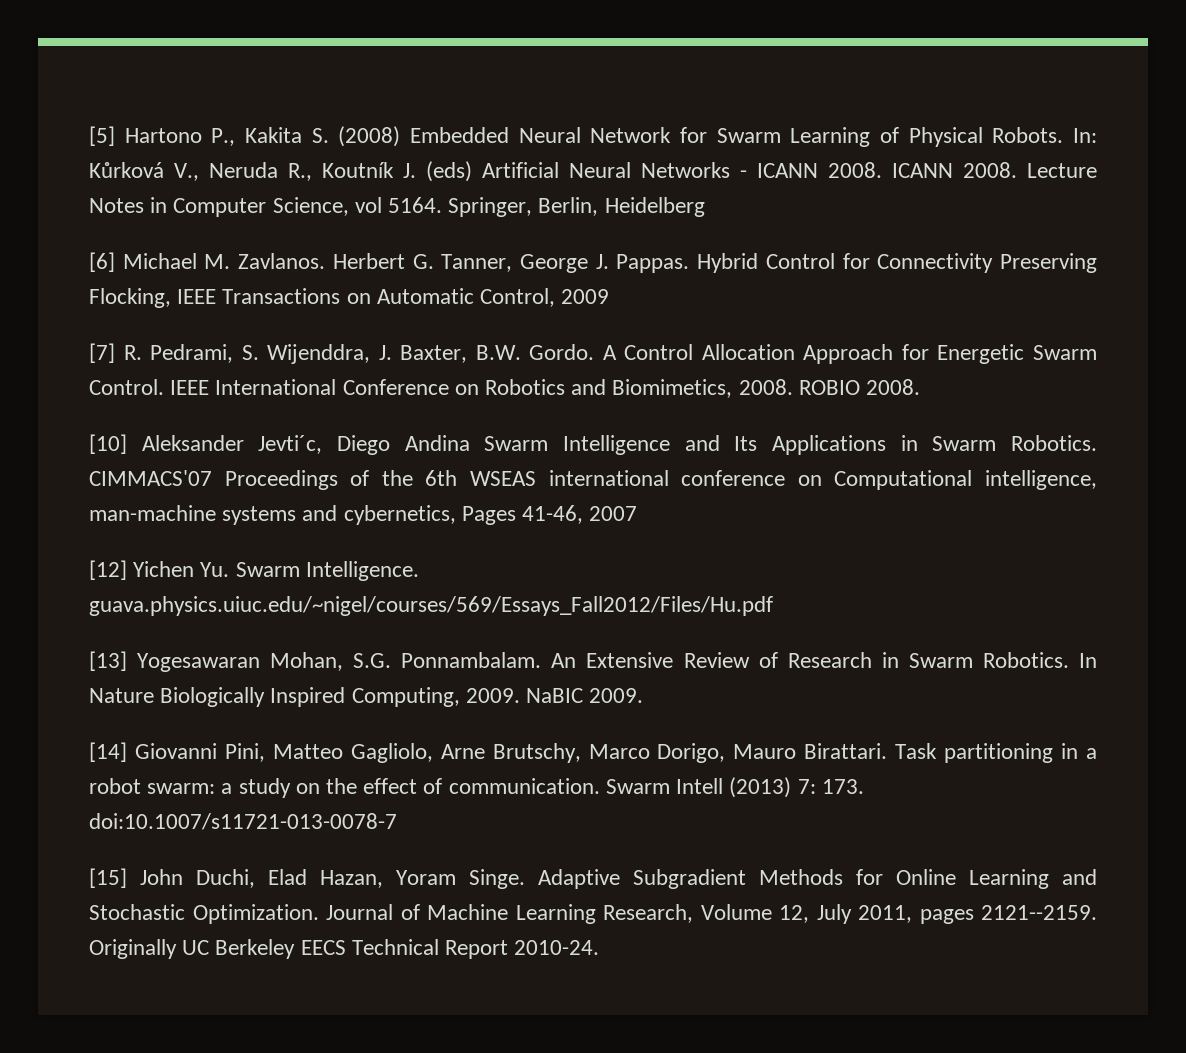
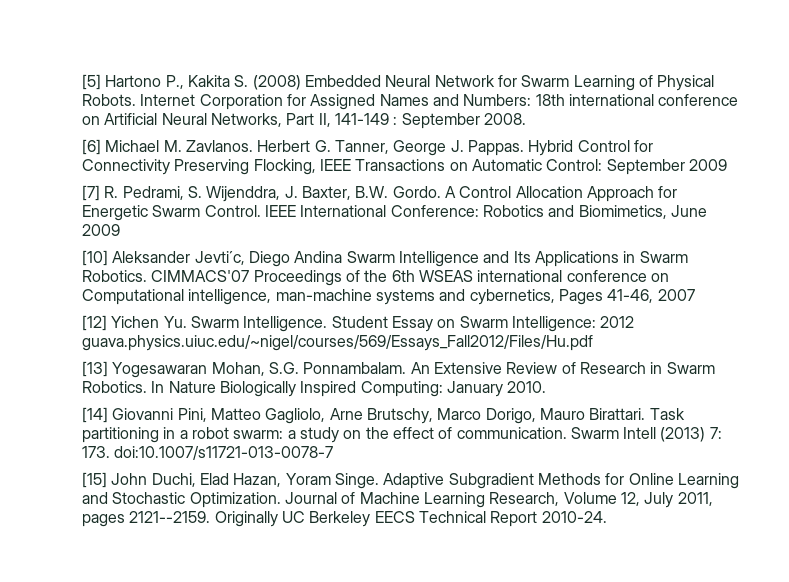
- In: Kůrková V., Neruda R., Koutník J. (eds) Artificial Neural Networks - ICANN 2008. ICANN 2008. Lecture Notes in Computer Science, vol 5164. Springer, Berlin, Heidelberg
+ Internet Corporation for Assigned Names and Numbers: 18th international conference on Artificial Neural Networks, Part II, 141-149 : September 2008.
- Hybrid Control for Connectivity Preserving Flocking, IEEE Transactions on Automatic Control, 2009
+ Hybrid Control for Connectivity Preserving Flocking, IEEE Transactions on Automatic Control: September 2009
- IEEE International Conference on Robotics and Biomimetics, 2008. ROBIO 2008.
+ IEEE International Conference: Robotics and Biomimetics, June 2009
- [12] Yichen Yu. Swarm Intelligence. guava.physics.uiuc.edu/~nigel/courses/569/Essays_Fall2012/Files/Hu.pdf
+ [12] Yichen Yu. Swarm Intelligence. Student Essay on Swarm Intelligence: 2012 guava.physics.uiuc.edu/~nigel/courses/569/Essays_Fall2012/Files/Hu.pdf
- In Nature Biologically Inspired Computing, 2009. NaBIC 2009.
+ In Nature Biologically Inspired Computing: January 2010.

